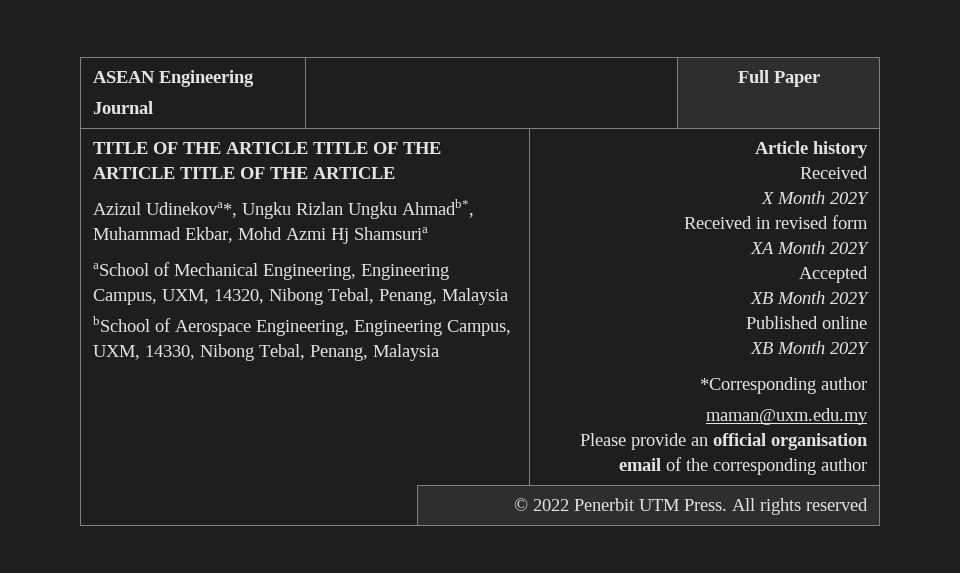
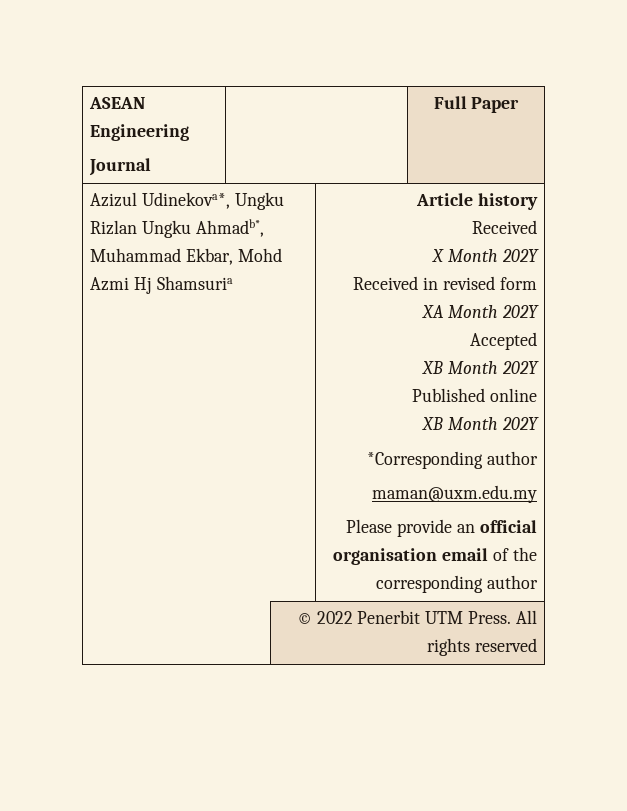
- TITLE OF THE ARTICLE TITLE OF THE ARTICLE TITLE OF THE ARTICLE
- aSchool of Mechanical Engineering, Engineering Campus, UXM, 14320, Nibong Tebal, Penang, Malaysia
- bSchool of Aerospace Engineering, Engineering Campus, UXM, 14330, Nibong Tebal, Penang, Malaysia

